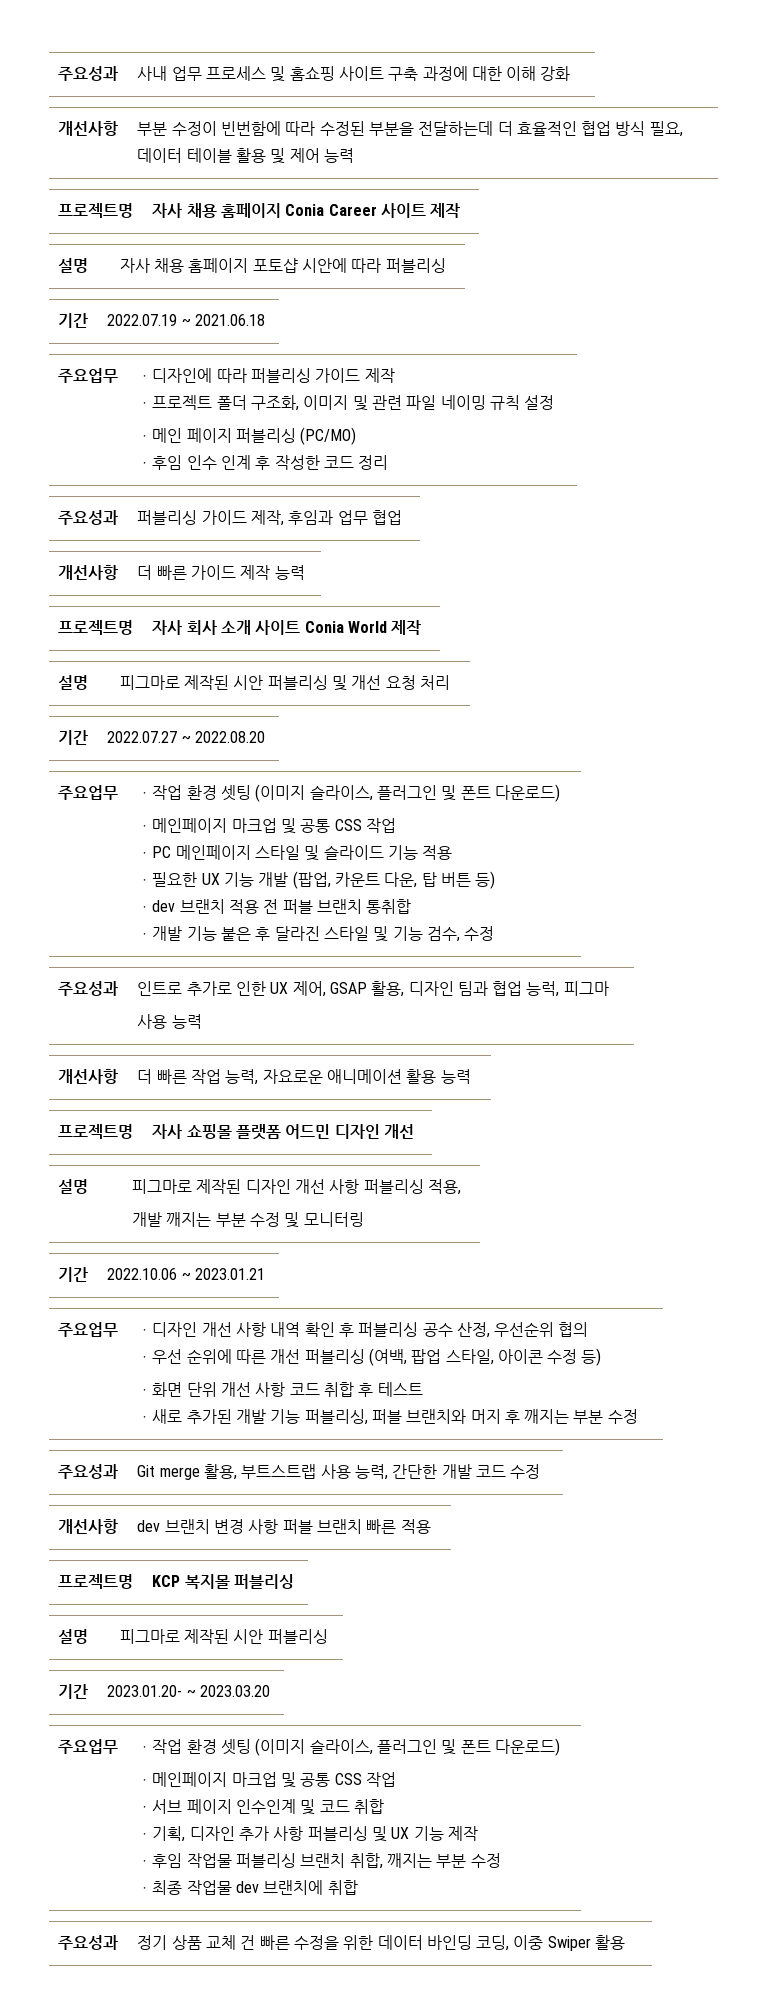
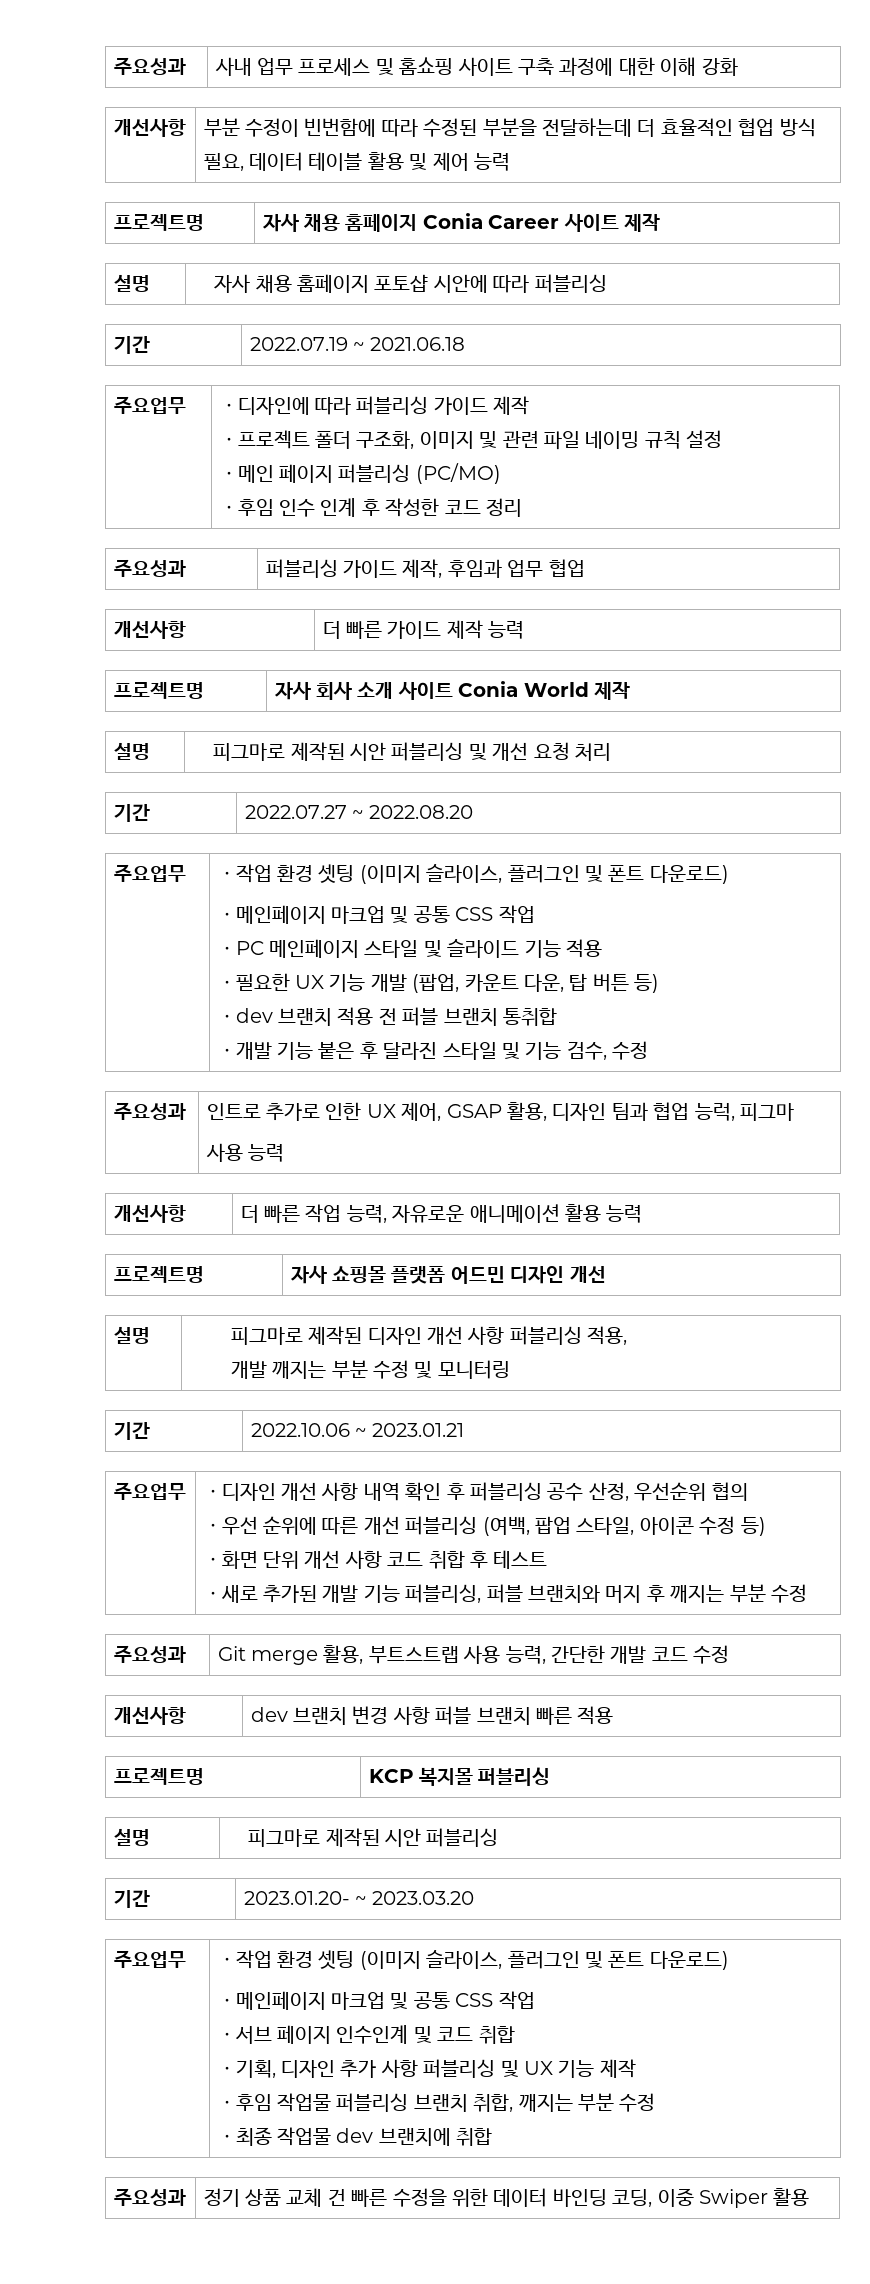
- 개선사항 | 더 빠른 작업 능력, 자요로운 애니메이션 활용 능력
+ 개선사항 | 더 빠른 작업 능력, 자유로운 애니메이션 활용 능력

